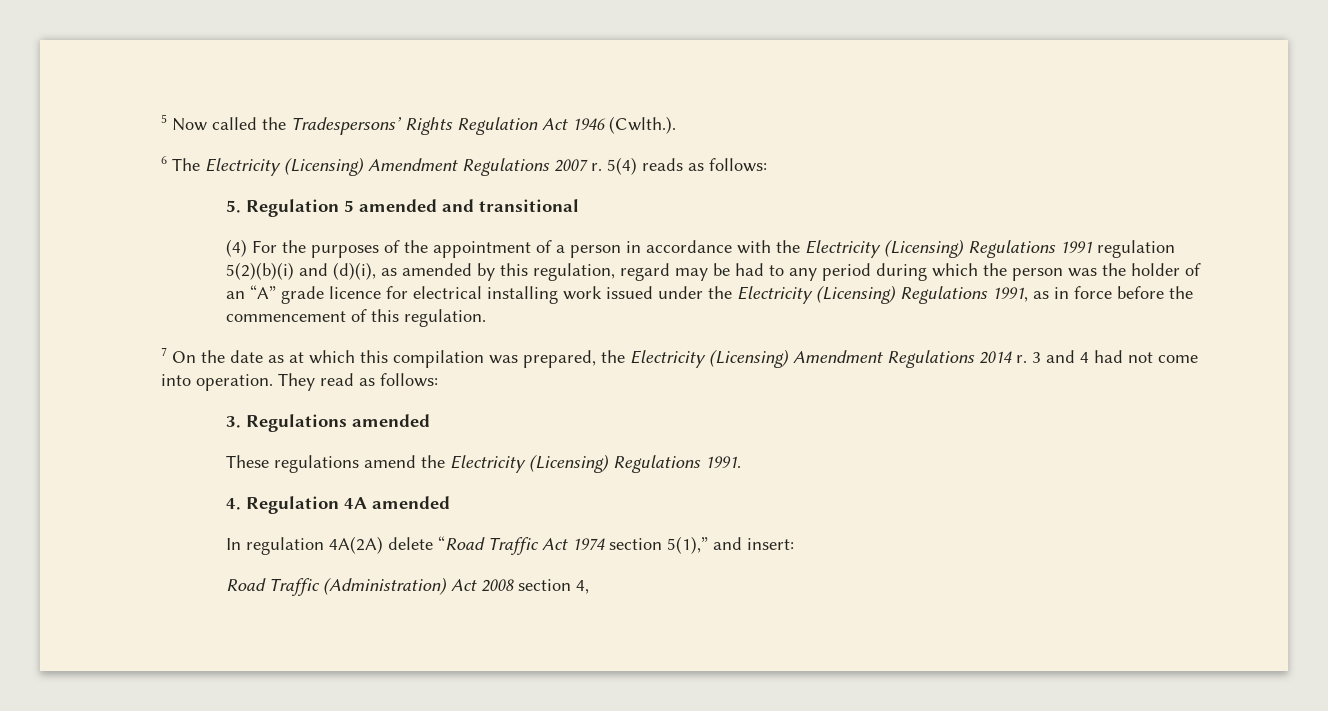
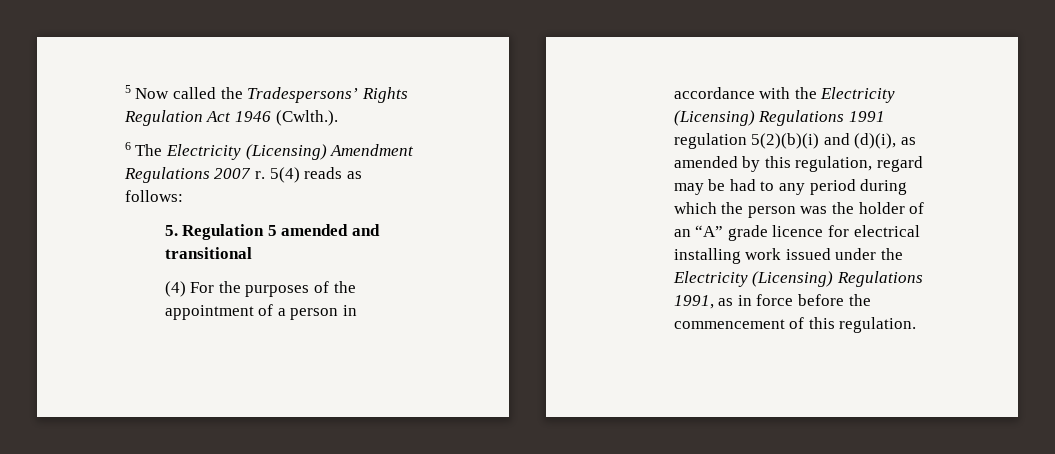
- 7 On the date as at which this compilation was prepared, the Electricity (Licensing) Amendment Regulations 2014 r. 3 and 4 had not come into operation. They read as follows:
- 3. Regulations amended
- These regulations amend the Electricity (Licensing) Regulations 1991.
- 4. Regulation 4A amended
- In regulation 4A(2A) delete “Road Traffic Act 1974 section 5(1),” and insert:
- Road Traffic (Administration) Act 2008 section 4,

